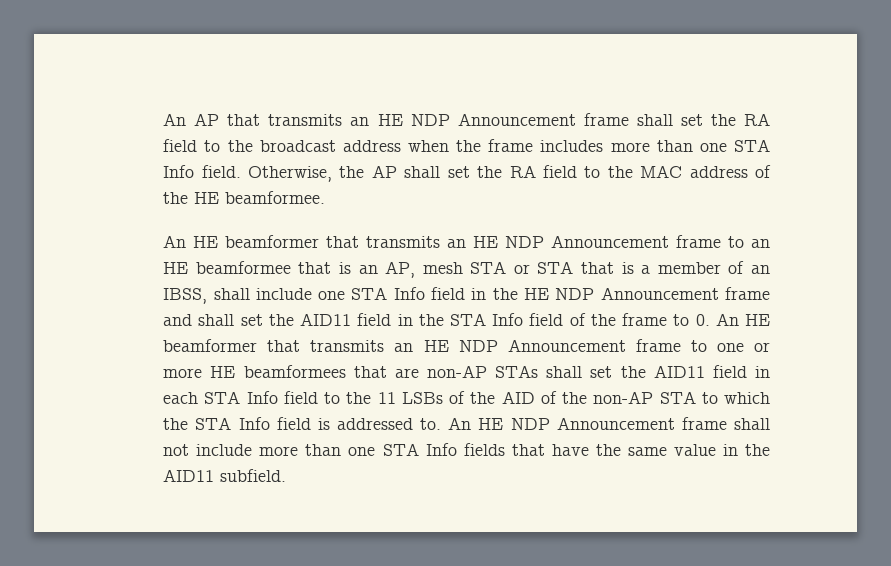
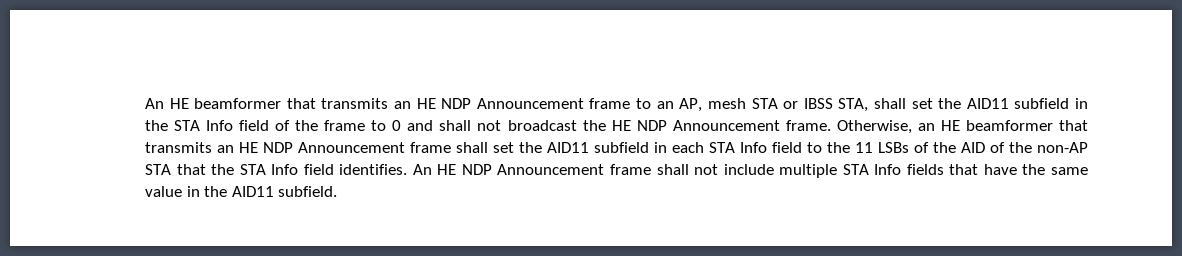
- An AP that transmits an HE NDP Announcement frame shall set the RA field to the broadcast address when the frame includes more than one STA Info field. Otherwise, the AP shall set the RA field to the MAC address of the HE beamformee.
- An HE beamformer that transmits an HE NDP Announcement frame to an HE beamformee that is an AP, mesh STA or STA that is a member of an IBSS, shall include one STA Info field in the HE NDP Announcement frame and shall set the AID11 field in the STA Info field of the frame to 0. An HE beamformer that transmits an HE NDP Announcement frame to one or more HE beamformees that are non-AP STAs shall set the AID11 field in each STA Info field to the 11 LSBs of the AID of the non-AP STA to which the STA Info field is addressed to.
+ An HE beamformer that transmits an HE NDP Announcement frame to an AP, mesh STA or IBSS STA, shall set the AID11 subfield in the STA Info field of the frame to 0 and shall not broadcast the HE NDP Announcement frame. Otherwise, an HE beamformer that transmits an HE NDP Announcement frame shall set the AID11 subfield in each STA Info field to the 11 LSBs of the AID of the non-AP STA that the STA Info field identifies.
- An HE NDP Announcement frame shall not include more than one STA Info fields that have the same value in the AID11 subfield.
+ An HE NDP Announcement frame shall not include multiple STA Info fields that have the same value in the AID11 subfield.

